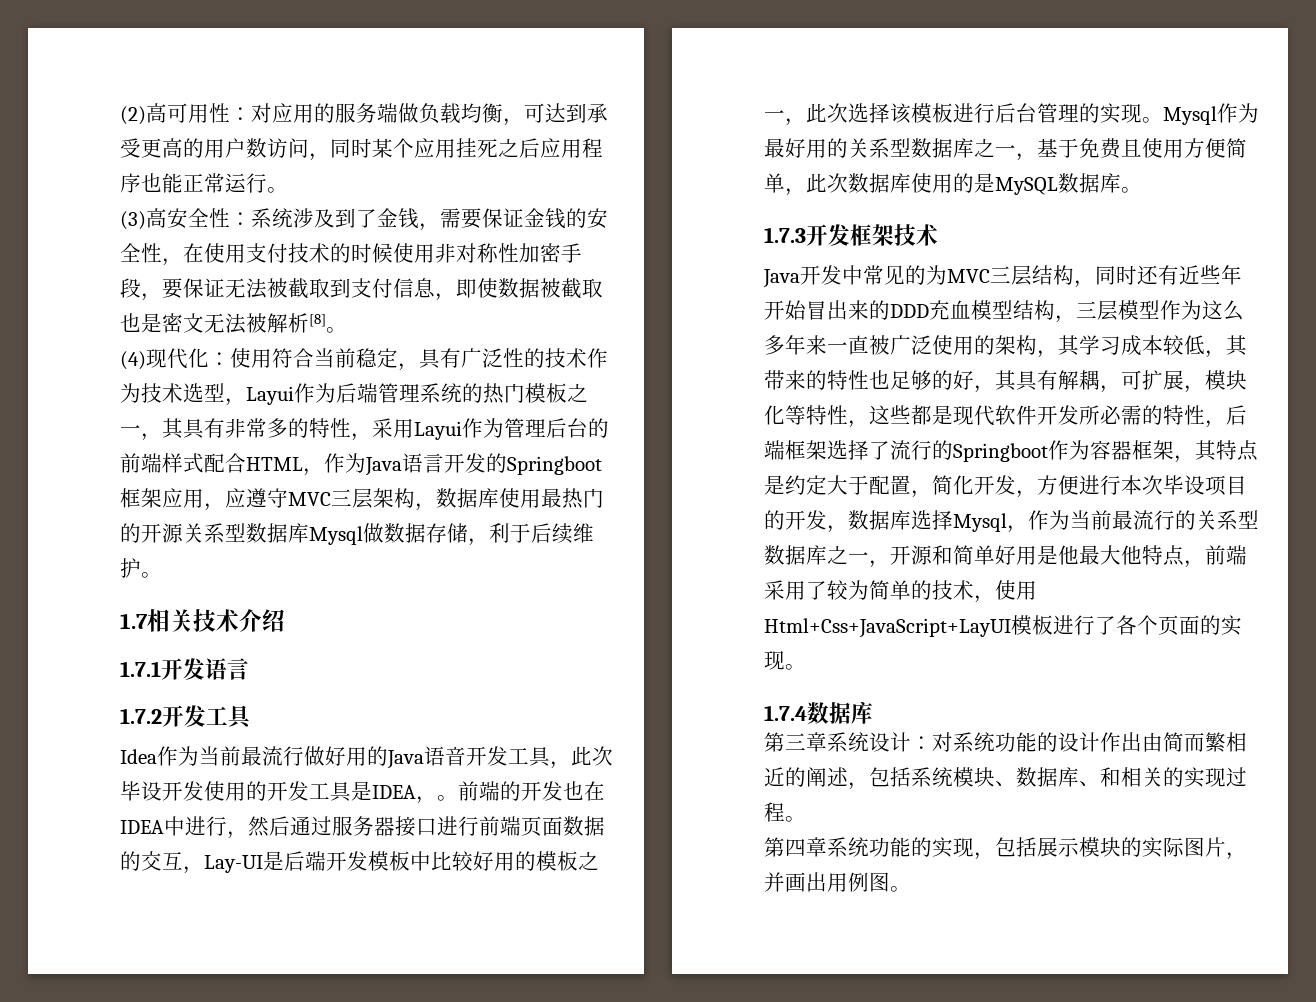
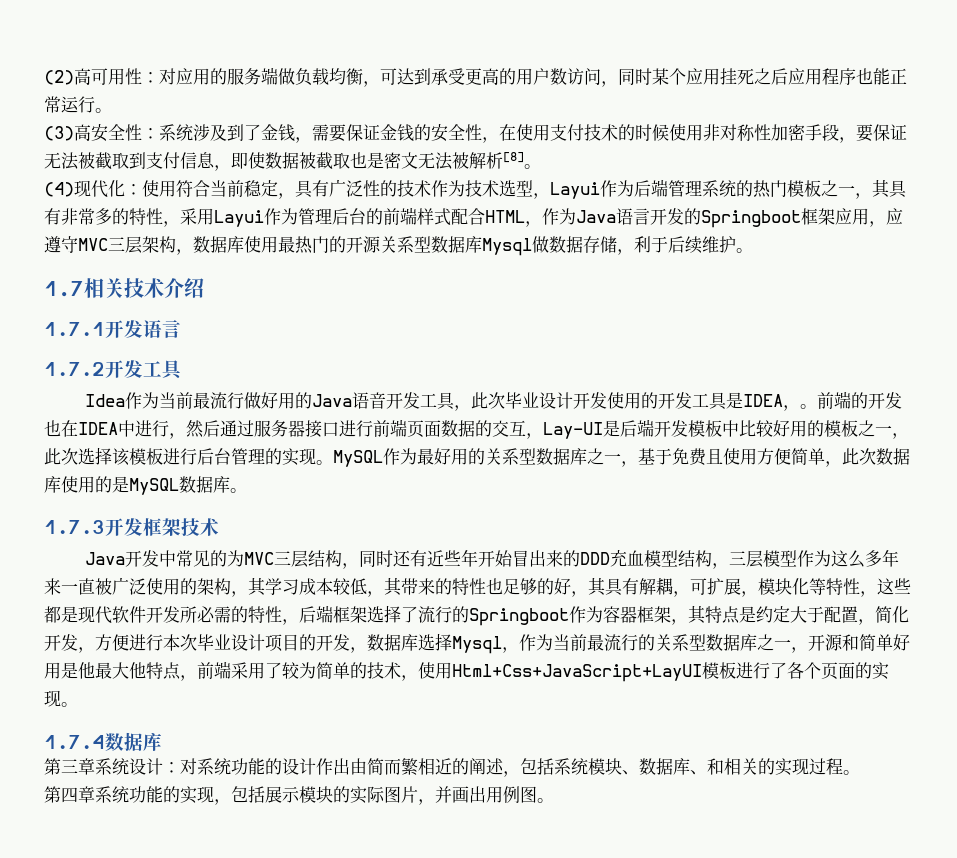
- Idea作为当前最流行做好用的Java语音开发工具，此次毕设开发使用的开发工具是IDEA，。
+ Idea作为当前最流行做好用的Java语音开发工具，此次毕业设计开发使用的开发工具是IDEA，。
- Mysql作为最好用的关系型数据库之一，基于免费且使用方便简单，此次数据库使用的是MySQL数据库。
+ MySQL作为最好用的关系型数据库之一，基于免费且使用方便简单，此次数据库使用的是MySQL数据库。
- Java开发中常见的为MVC三层结构，同时还有近些年开始冒出来的DDD充血模型结构，三层模型作为这么多年来一直被广泛使用的架构，其学习成本较低，其带来的特性也足够的好，其具有解耦，可扩展，模块化等特性，这些都是现代软件开发所必需的特性，后端框架选择了流行的Springboot作为容器框架，其特点是约定大于配置，简化开发，方便进行本次毕设项目的开发，数据库选择Mysql，作为当前最流行的关系型数据库之一，开源和简单好用是他最大他特点，前端采用了较为简单的技术，使用Html+Css+JavaScript+LayUI模板进行了各个页面的实现。
+ Java开发中常见的为MVC三层结构，同时还有近些年开始冒出来的DDD充血模型结构，三层模型作为这么多年来一直被广泛使用的架构，其学习成本较低，其带来的特性也足够的好，其具有解耦，可扩展，模块化等特性，这些都是现代软件开发所必需的特性，后端框架选择了流行的Springboot作为容器框架，其特点是约定大于配置，简化开发，方便进行本次毕业设计项目的开发，数据库选择Mysql，作为当前最流行的关系型数据库之一，开源和简单好用是他最大他特点，前端采用了较为简单的技术，使用Html+Css+JavaScript+LayUI模板进行了各个页面的实现。

